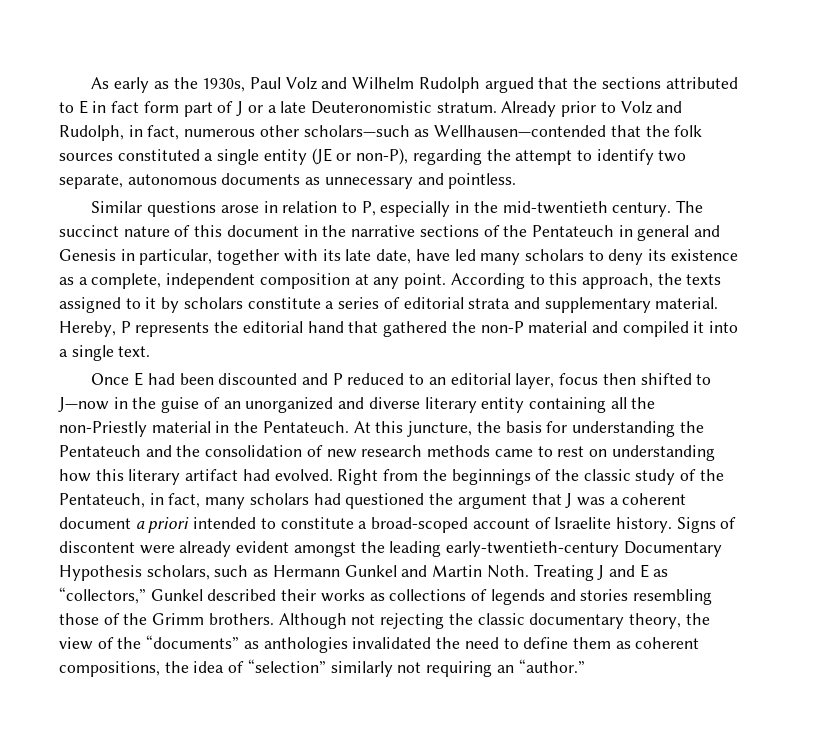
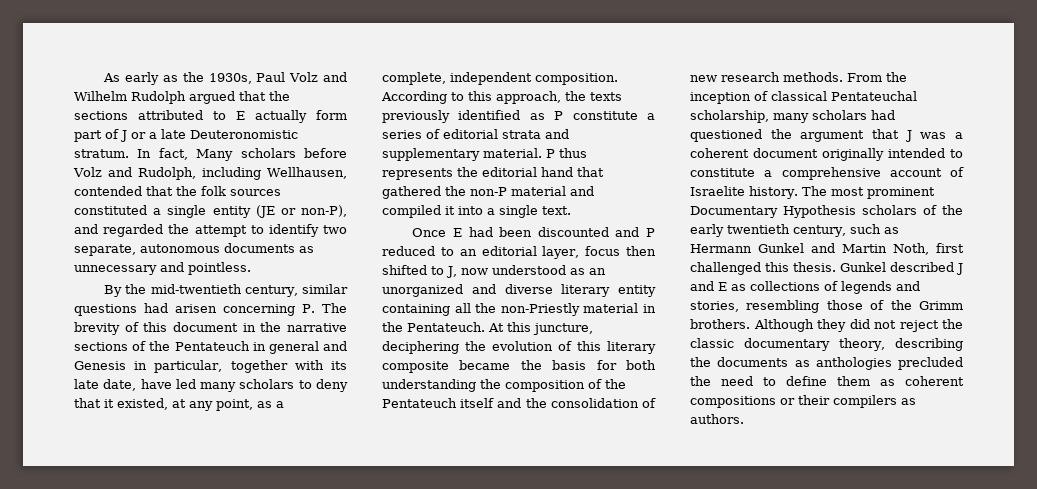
- As early as the 1930s, Paul Volz and Wilhelm Rudolph argued that the sections attributed to E in fact form part of J or a late Deuteronomistic stratum.
+ As early as the 1930s, Paul Volz and Wilhelm Rudolph argued that the sections attributed to E actually form part of J or a late Deuteronomistic stratum.
- Already prior to Volz and Rudolph, in fact, numerous other scholars—such as Wellhausen—contended that the folk sources constituted a single entity (JE or non-P), regarding the attempt to identify two separate, autonomous documents as unnecessary and pointless.
+ In fact, Many scholars before Volz and Rudolph, including Wellhausen, contended that the folk sources constituted a single entity (JE or non-P), and regarded the attempt to identify two separate, autonomous documents as unnecessary and pointless.
- Similar questions arose in relation to P, especially in the mid-twentieth century. The succinct nature of this document in the narrative sections of the Pentateuch in general and Genesis in particular, together with its late date, have led many scholars to deny its existence as a complete, independent composition at any point.
+ By the mid-twentieth century, similar questions had arisen concerning P. The brevity of this document in the narrative sections of the Pentateuch in general and Genesis in particular, together with its late date, have led many scholars to deny that it existed, at any point, as a complete, independent composition.
- According to this approach, the texts assigned to it by scholars constitute a series of editorial strata and supplementary material.
+ According to this approach, the texts previously identified as P constitute a series of editorial strata and supplementary material.
- Hereby, P represents the editorial hand that gathered the non-P material and compiled it into a single text.
+ P thus represents the editorial hand that gathered the non-P material and compiled it into a single text.
- Once E had been discounted and P reduced to an editorial layer, focus then shifted to J—now in the guise of an unorganized and diverse literary entity containing all the non-Priestly material in the Pentateuch.
+ Once E had been discounted and P reduced to an editorial layer, focus then shifted to J, now understood as an unorganized and diverse literary entity containing all the non-Priestly material in the Pentateuch.
- At this juncture, the basis for understanding the Pentateuch and the consolidation of new research methods came to rest on understanding how this literary artifact had evolved. Right from the beginnings of the classic study of the Pentateuch, in fact, many scholars had questioned the argument that J was a coherent document a priori intended to constitute a broad-scoped account of Israelite history.
+ At this juncture, deciphering the evolution of this literary composite became the basis for both understanding the composition of the Pentateuch itself and the consolidation of new research methods. From the inception of classical Pentateuchal scholarship, many scholars had questioned the argument that J was a coherent document originally intended to constitute a comprehensive account of Israelite history.
- Signs of discontent were already evident amongst the leading early-twentieth-century Documentary Hypothesis scholars, such as Hermann Gunkel and Martin Noth. Treating J and E as “collectors,” Gunkel described their works as collections of legends and stories resembling those of the Grimm brothers.
+ The most prominent Documentary Hypothesis scholars of the early twentieth century, such as Hermann Gunkel and Martin Noth, first challenged this thesis. Gunkel described J and E as collections of legends and stories, resembling those of the Grimm brothers.
- Although not rejecting the classic documentary theory, the view of the “documents” as anthologies invalidated the need to define them as coherent compositions, the idea of “selection” similarly not requiring an “author.”
+ Although they did not reject the classic documentary theory, describing the documents as anthologies precluded the need to define them as coherent compositions or their compilers as authors.

